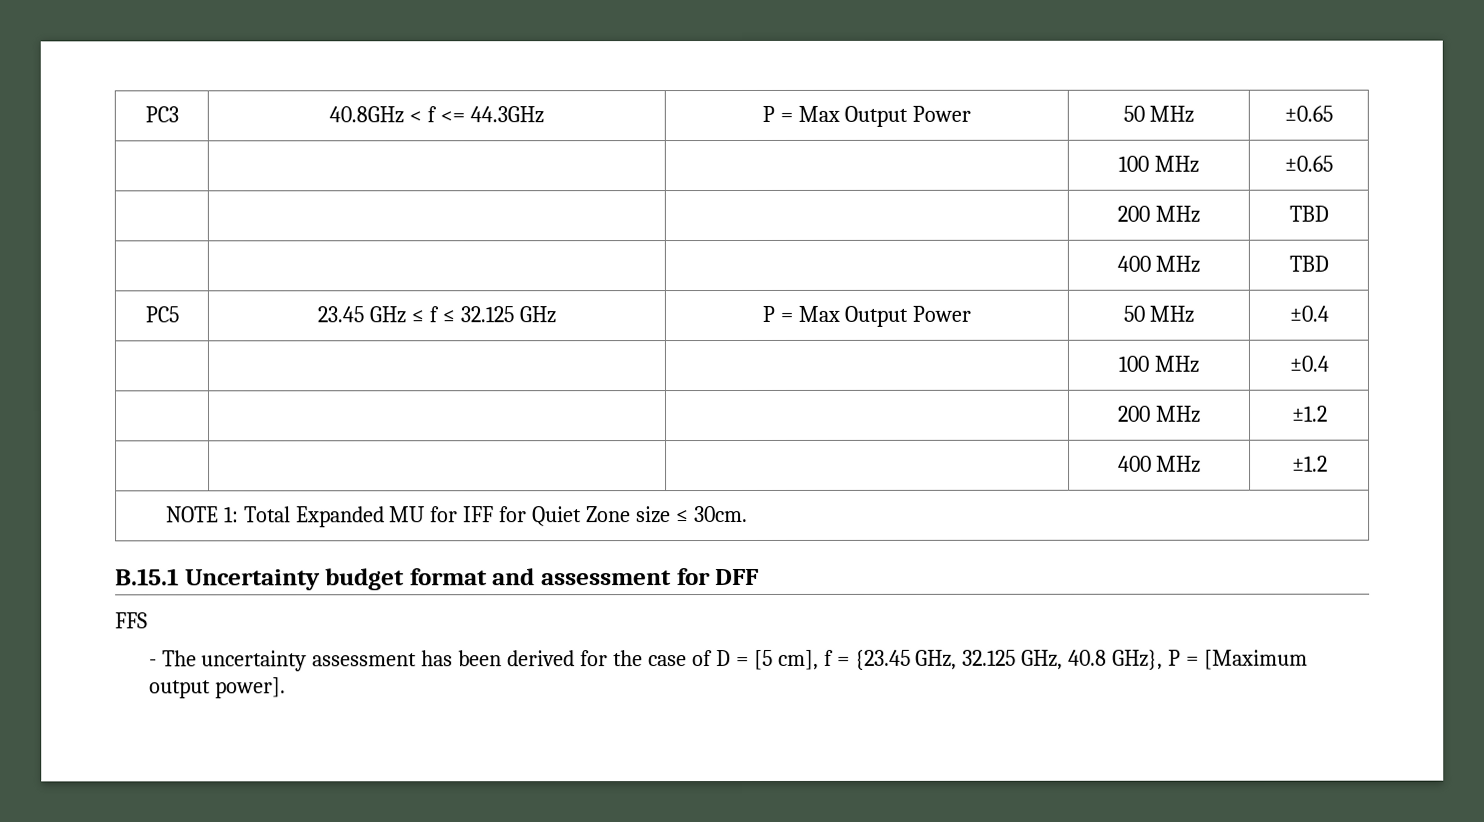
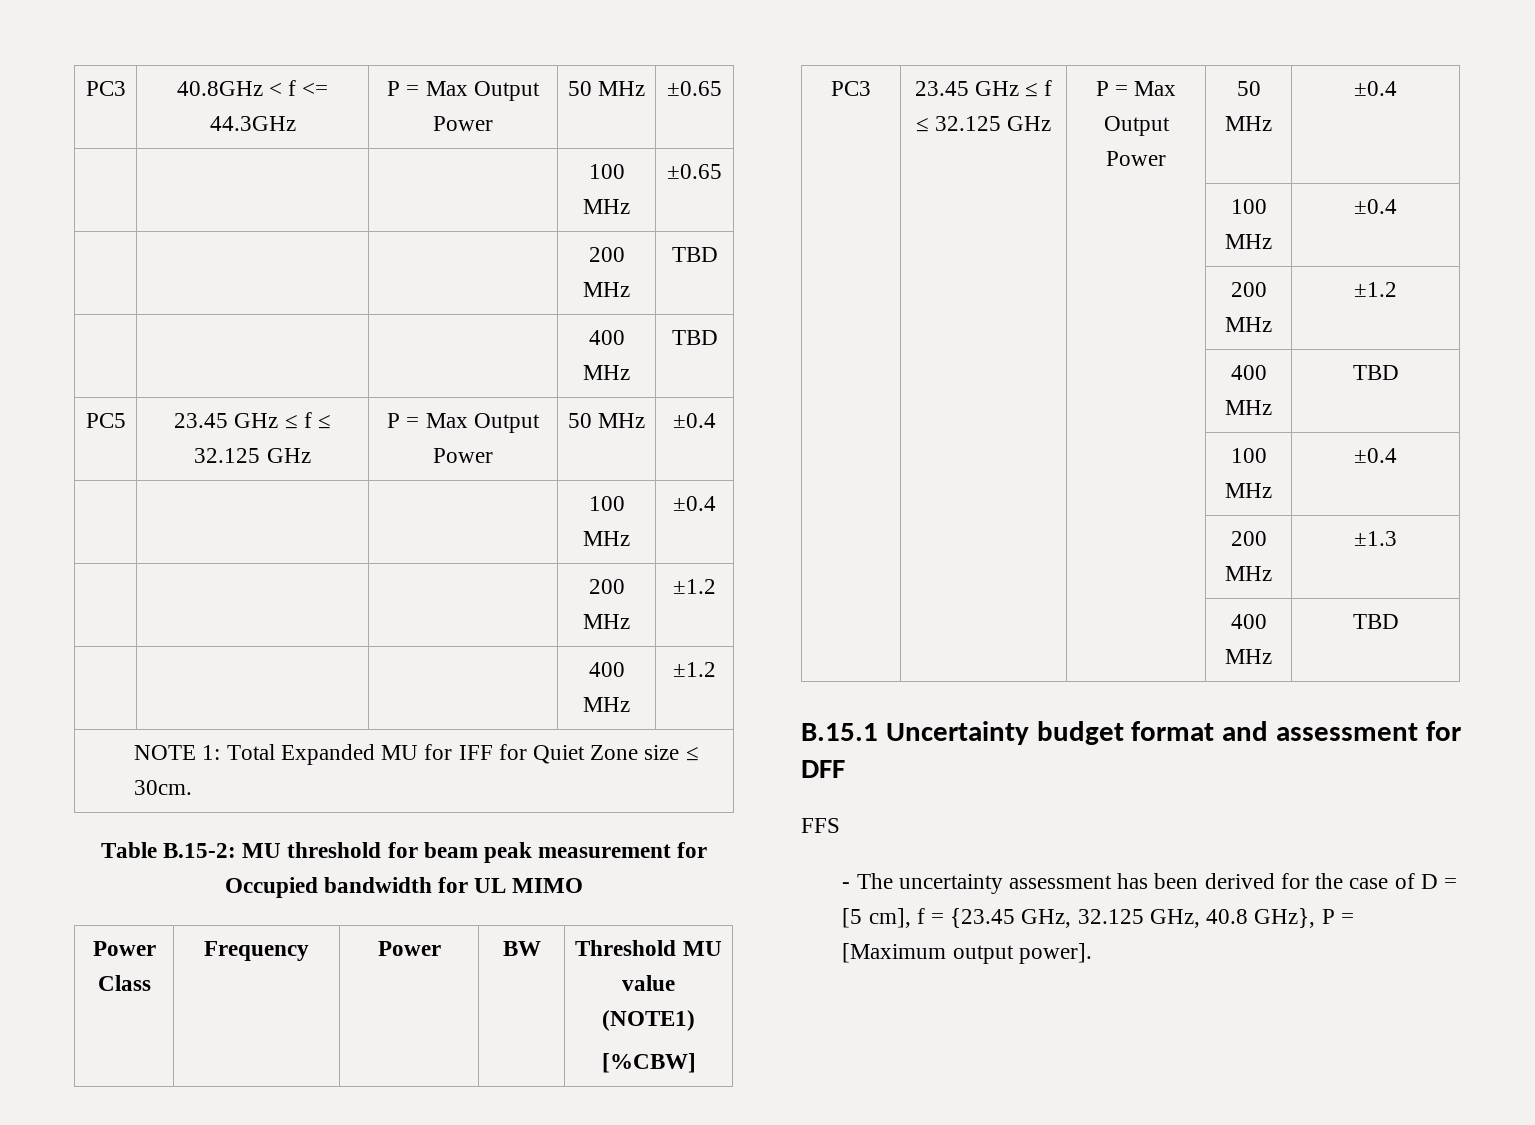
+ Table B.15-2: MU threshold for beam peak measurement for Occupied bandwidth for UL MIMO
+ Power Class | Frequency | Power | BW | Threshold MU value (NOTE1)
+ [%CBW]
+ PC3 | 23.45 GHz ≤ f ≤ 32.125 GHz | P = Max Output Power | 50 MHz | ±0.4
+ | | | 100 MHz | ±0.4
+ | | | 200 MHz | ±1.2
+ | | | 400 MHz | TBD
+ | | | 100 MHz | ±0.4
+ | | | 200 MHz | ±1.3
+ | | | 400 MHz | TBD

